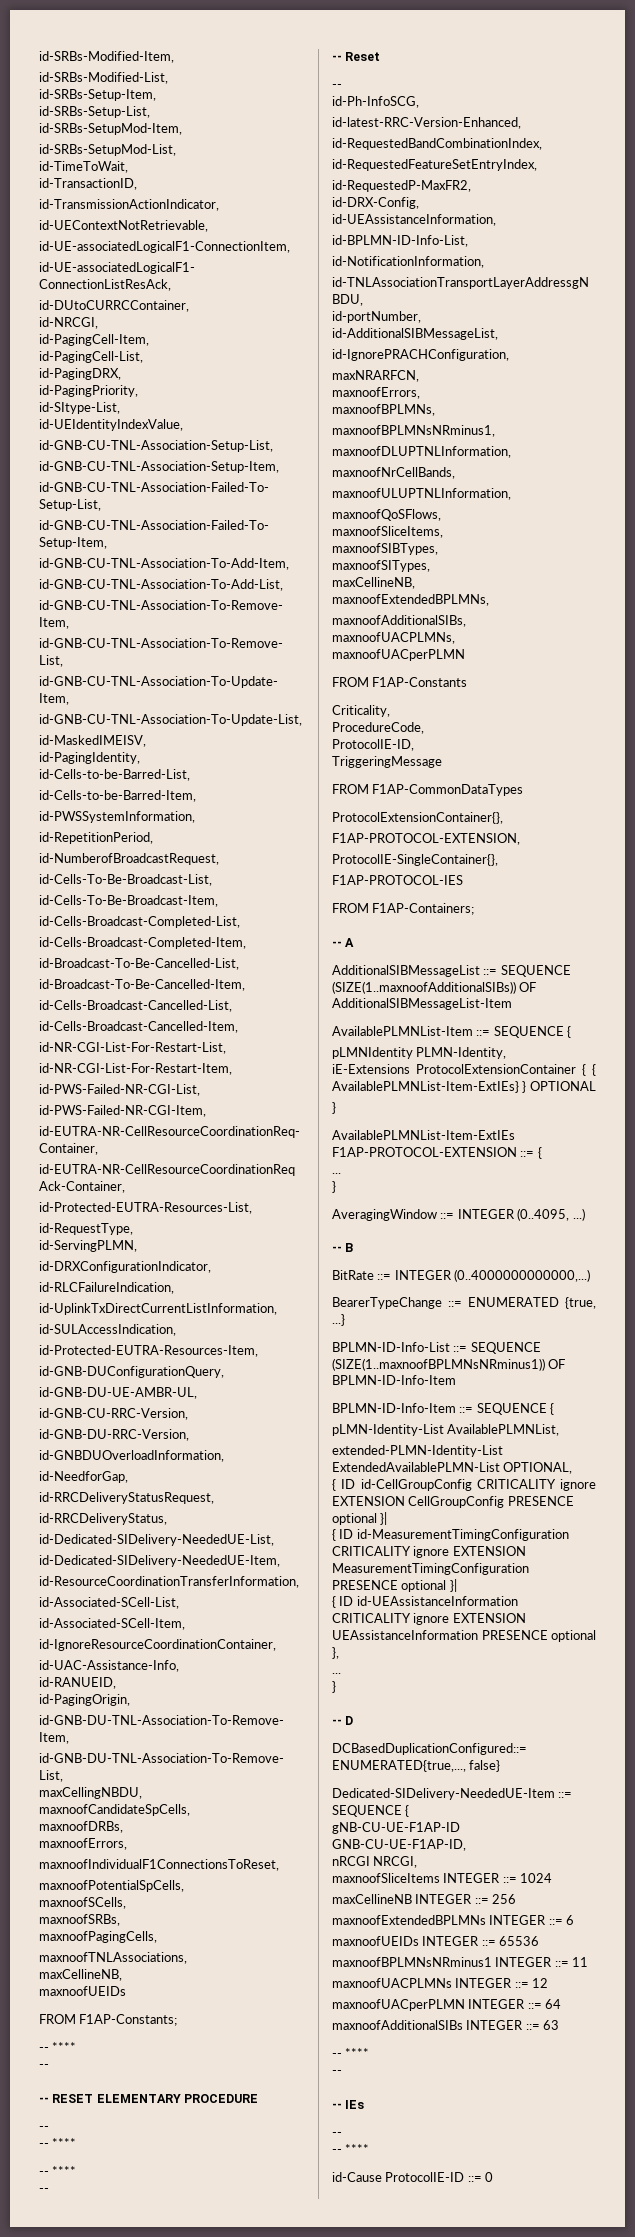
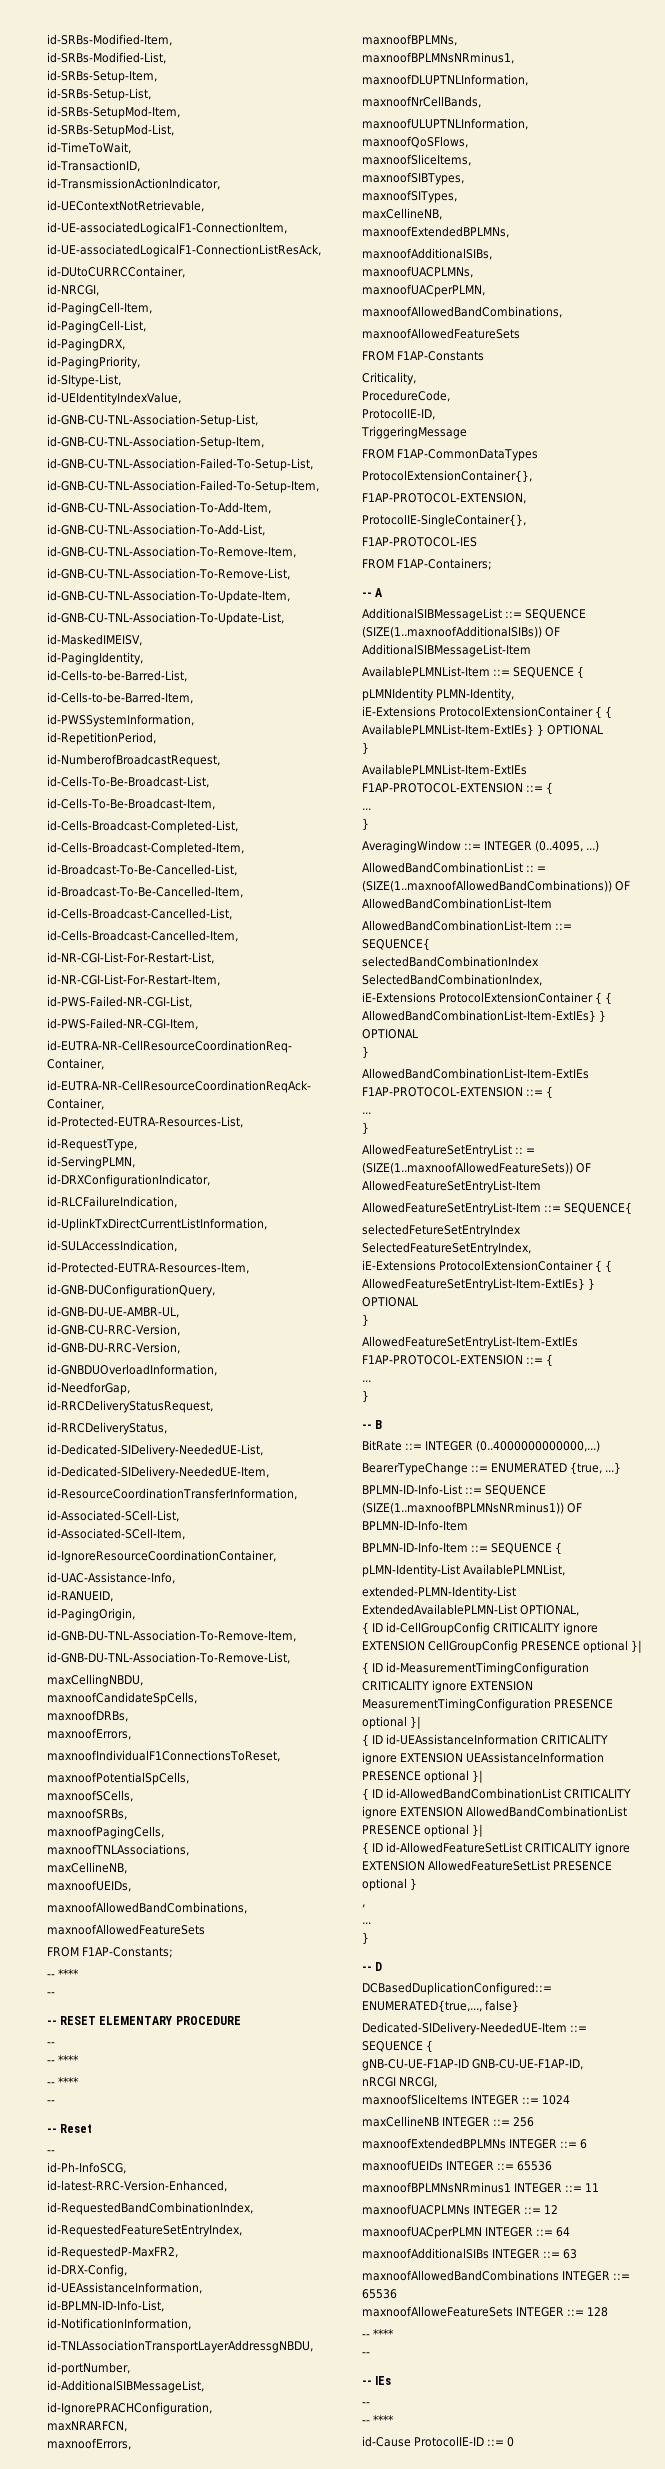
  maxnoofTNLAssociations,
  maxCellineNB,
- maxnoofUEIDs
+ maxnoofUEIDs,
+ maxnoofAllowedBandCombinations,
+ maxnoofAllowedFeatureSets
  maxnoofUACPLMNs,
- maxnoofUACperPLMN
+ maxnoofUACperPLMN,
+ maxnoofAllowedBandCombinations,
+ maxnoofAllowedFeatureSets
+ AllowedBandCombinationList :: = (SIZE(1..maxnoofAllowedBandCombinations)) OF AllowedBandCombinationList-Item
+ AllowedBandCombinationList-Item ::= SEQUENCE{
+ selectedBandCombinationIndex SelectedBandCombinationIndex,
+ iE-Extensions ProtocolExtensionContainer { { AllowedBandCombinationList-Item-ExtIEs} } OPTIONAL
+ }
+ AllowedBandCombinationList-Item-ExtIEs F1AP-PROTOCOL-EXTENSION ::= {
+ ...
+ }
+ AllowedFeatureSetEntryList :: = (SIZE(1..maxnoofAllowedFeatureSets)) OF AllowedFeatureSetEntryList-Item
+ AllowedFeatureSetEntryList-Item ::= SEQUENCE{
+ selectedFetureSetEntryIndex SelectedFeatureSetEntryIndex,
+ iE-Extensions ProtocolExtensionContainer { { AllowedFeatureSetEntryList-Item-ExtIEs} } OPTIONAL
+ }
+ AllowedFeatureSetEntryList-Item-ExtIEs F1AP-PROTOCOL-EXTENSION ::= {
+ ...
+ }
- { ID id-UEAssistanceInformation CRITICALITY ignore EXTENSION UEAssistanceInformation PRESENCE optional },
+ { ID id-UEAssistanceInformation CRITICALITY ignore EXTENSION UEAssistanceInformation PRESENCE optional }|
+ { ID id-AllowedBandCombinationList CRITICALITY ignore EXTENSION AllowedBandCombinationList PRESENCE optional }|
+ { ID id-AllowedFeatureSetList CRITICALITY ignore EXTENSION AllowedFeatureSetList PRESENCE optional }
+ ,
+ maxnoofAllowedBandCombinations INTEGER ::= 65536
+ maxnoofAlloweFeatureSets INTEGER ::= 128

